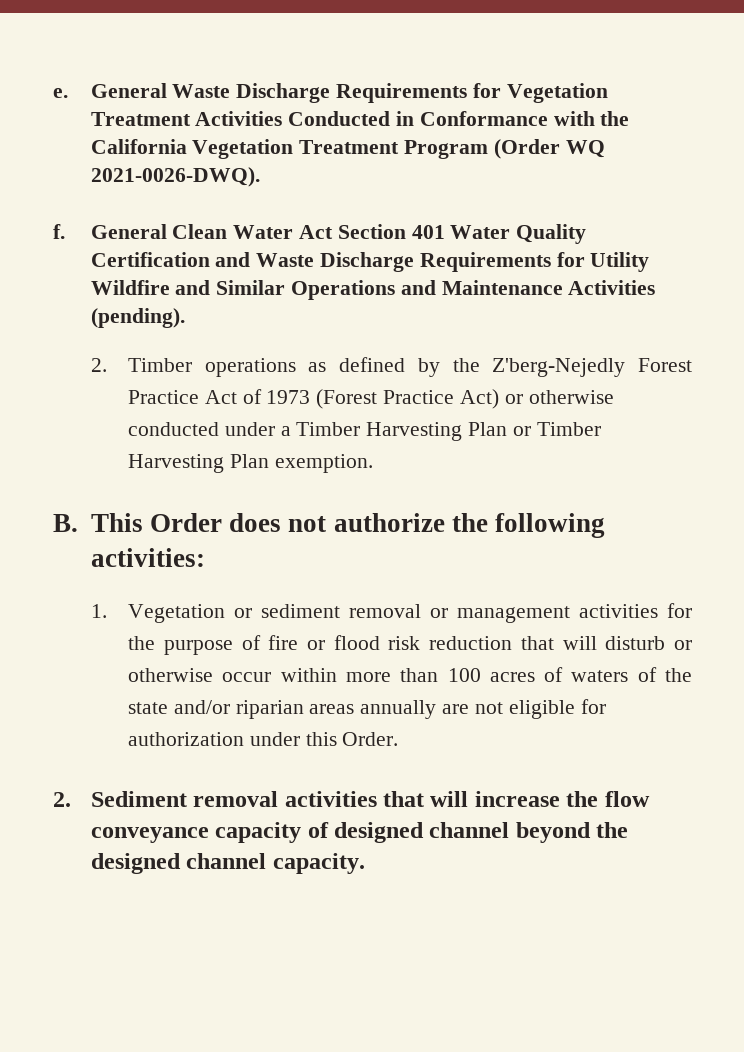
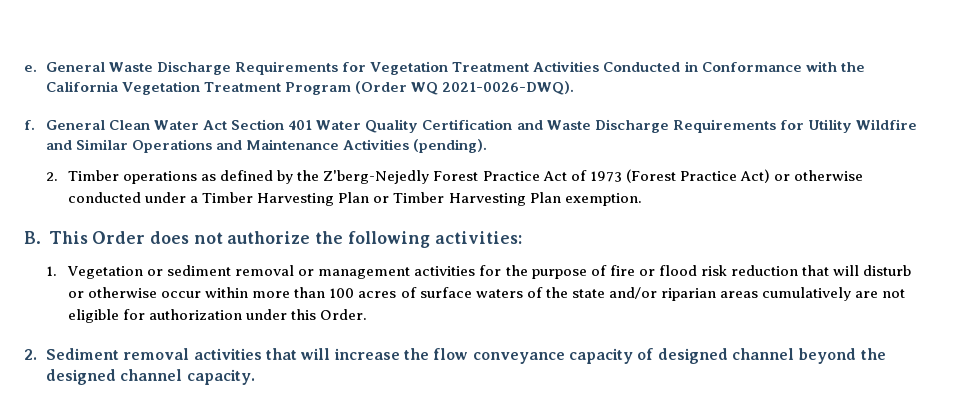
- 1. Vegetation or sediment removal or management activities for the purpose of fire or flood risk reduction that will disturb or otherwise occur within more than 100 acres of waters of the state and/or riparian areas annually are not eligible for authorization under this Order.
+ 1. Vegetation or sediment removal or management activities for the purpose of fire or flood risk reduction that will disturb or otherwise occur within more than 100 acres of surface waters of the state and/or riparian areas cumulatively are not eligible for authorization under this Order.

